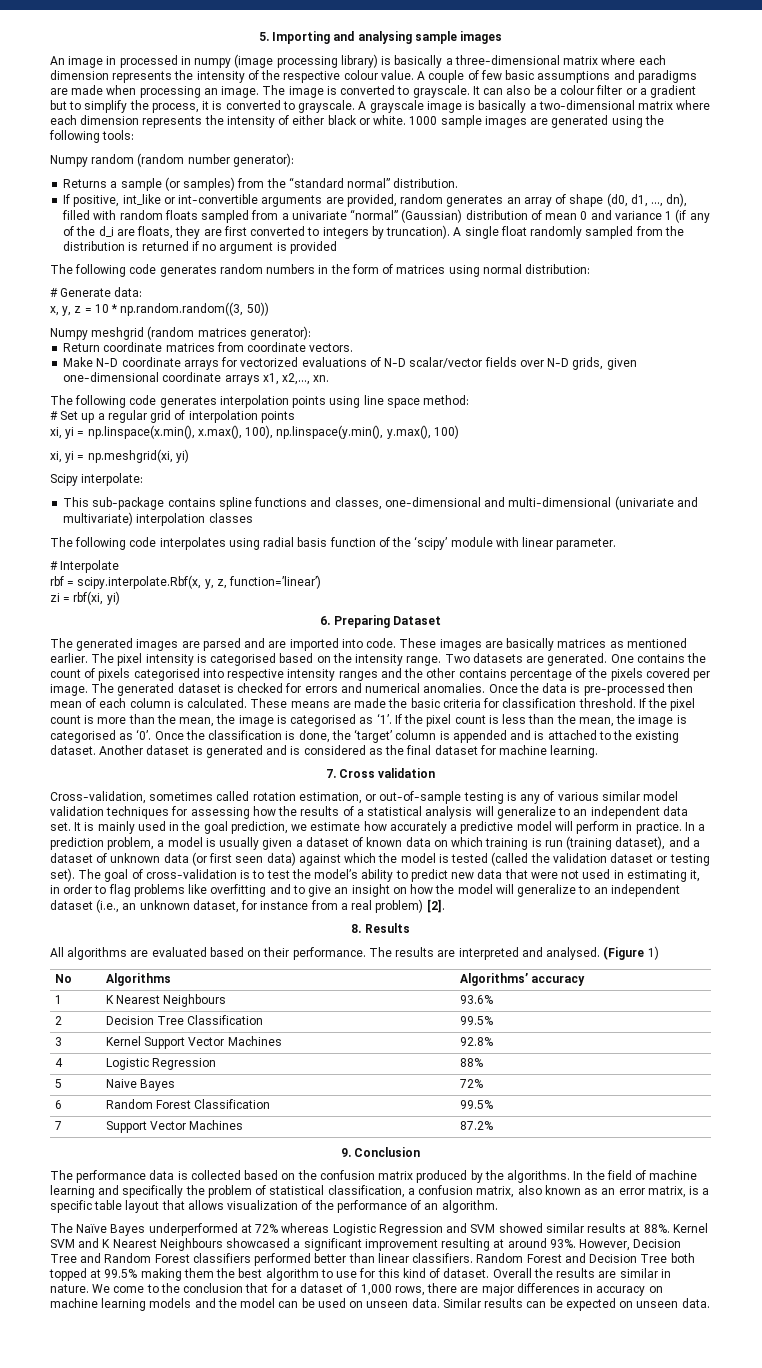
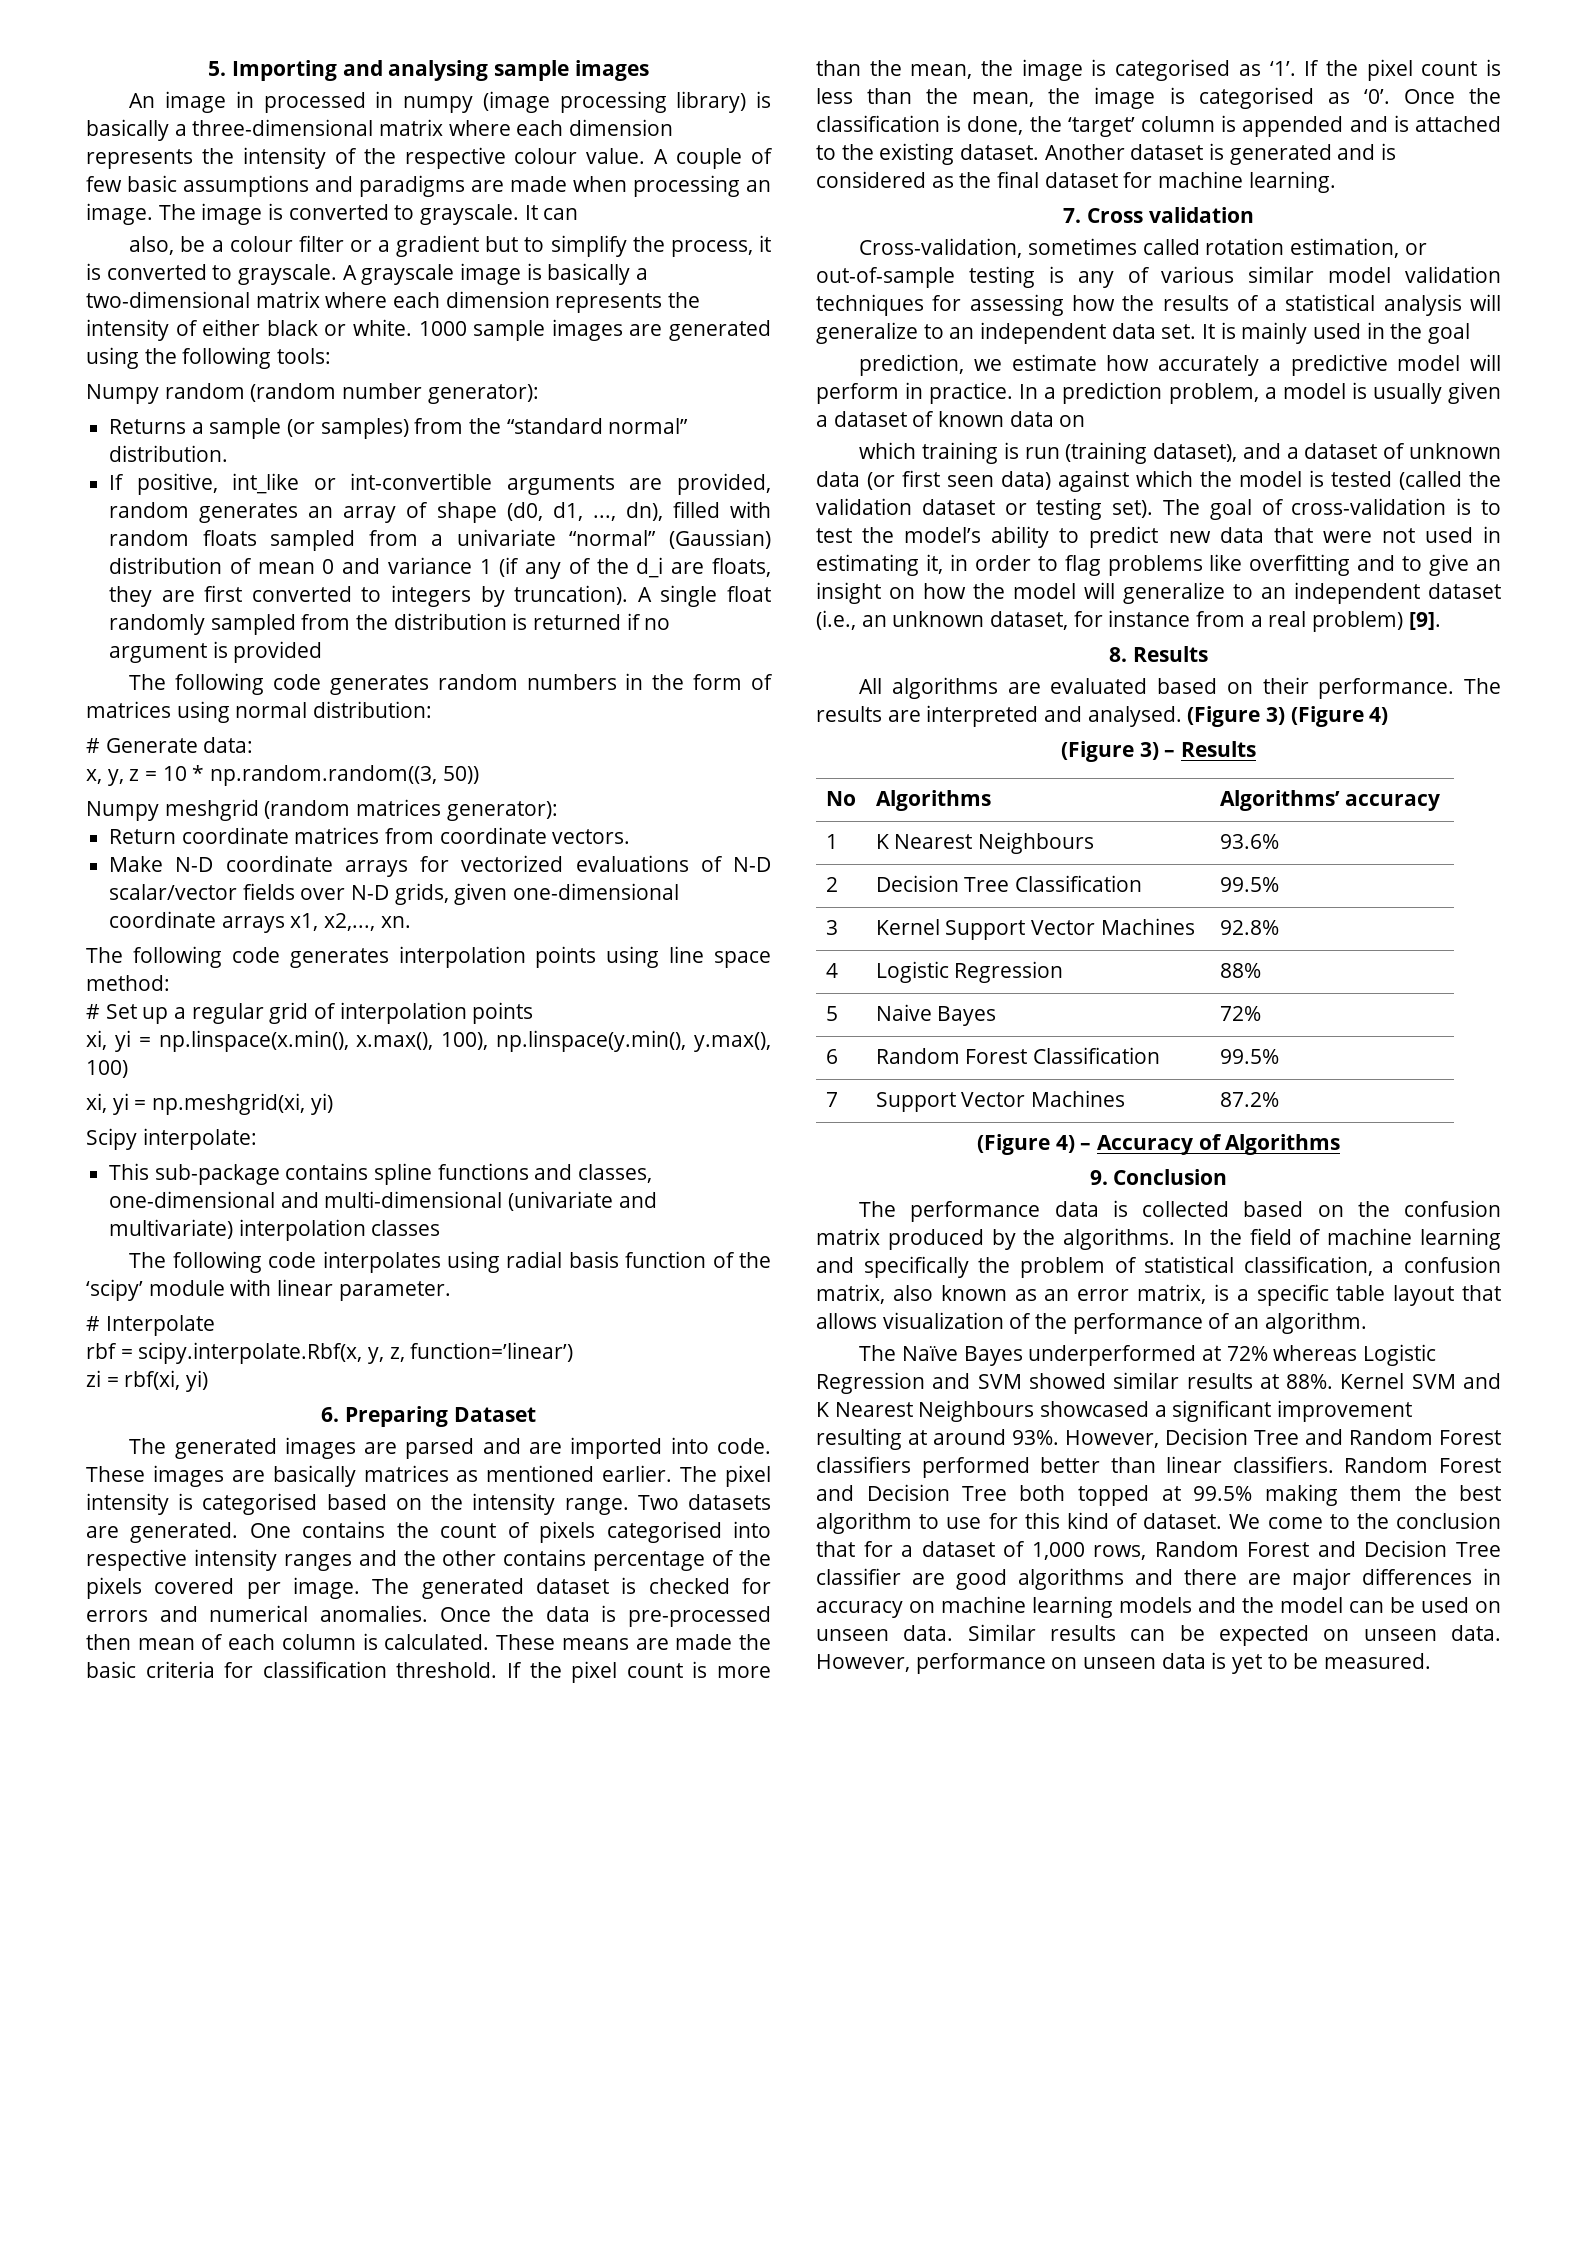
- It can also be a colour filter or a gradient but to simplify the process, it is converted to grayscale.
+ It can
+ also, be a colour filter or a gradient but to simplify the process, it is converted to grayscale.
- It is mainly used in the goal prediction, we estimate how accurately a predictive model will perform in practice.
+ It is mainly used in the goal
+ prediction, we estimate how accurately a predictive model will perform in practice.
- In a prediction problem, a model is usually given a dataset of known data on which training is run (training dataset), and a dataset of unknown data (or first seen data) against which the model is tested (called the validation dataset or testing set).
+ In a prediction problem, a model is usually given a dataset of known data on
+ which training is run (training dataset), and a dataset of unknown data (or first seen data) against which the model is tested (called the validation dataset or testing set).
- The goal of cross-validation is to test the model’s ability to predict new data that were not used in estimating it, in order to flag problems like overfitting and to give an insight on how the model will generalize to an independent dataset (i.e., an unknown dataset, for instance from a real problem) [2].
+ The goal of cross-validation is to test the model’s ability to predict new data that were not used in estimating it, in order to flag problems like overfitting and to give an insight on how the model will generalize to an independent dataset (i.e., an unknown dataset, for instance from a real problem) [9].
- (Figure 1)
+ (Figure 3) (Figure 4)
+ (Figure 3) – Results
+ (Figure 4) – Accuracy of Algorithms
- Overall the results are similar in nature.
- We come to the conclusion that for a dataset of 1,000 rows, there are major differences in accuracy on machine learning models and the model can be used on unseen data.
+ We come to the conclusion that for a dataset of 1,000 rows, Random Forest and Decision Tree classifier are good algorithms and there are major differences in accuracy on machine learning models and the model can be used on unseen data.
+ However, performance on unseen data is yet to be measured.

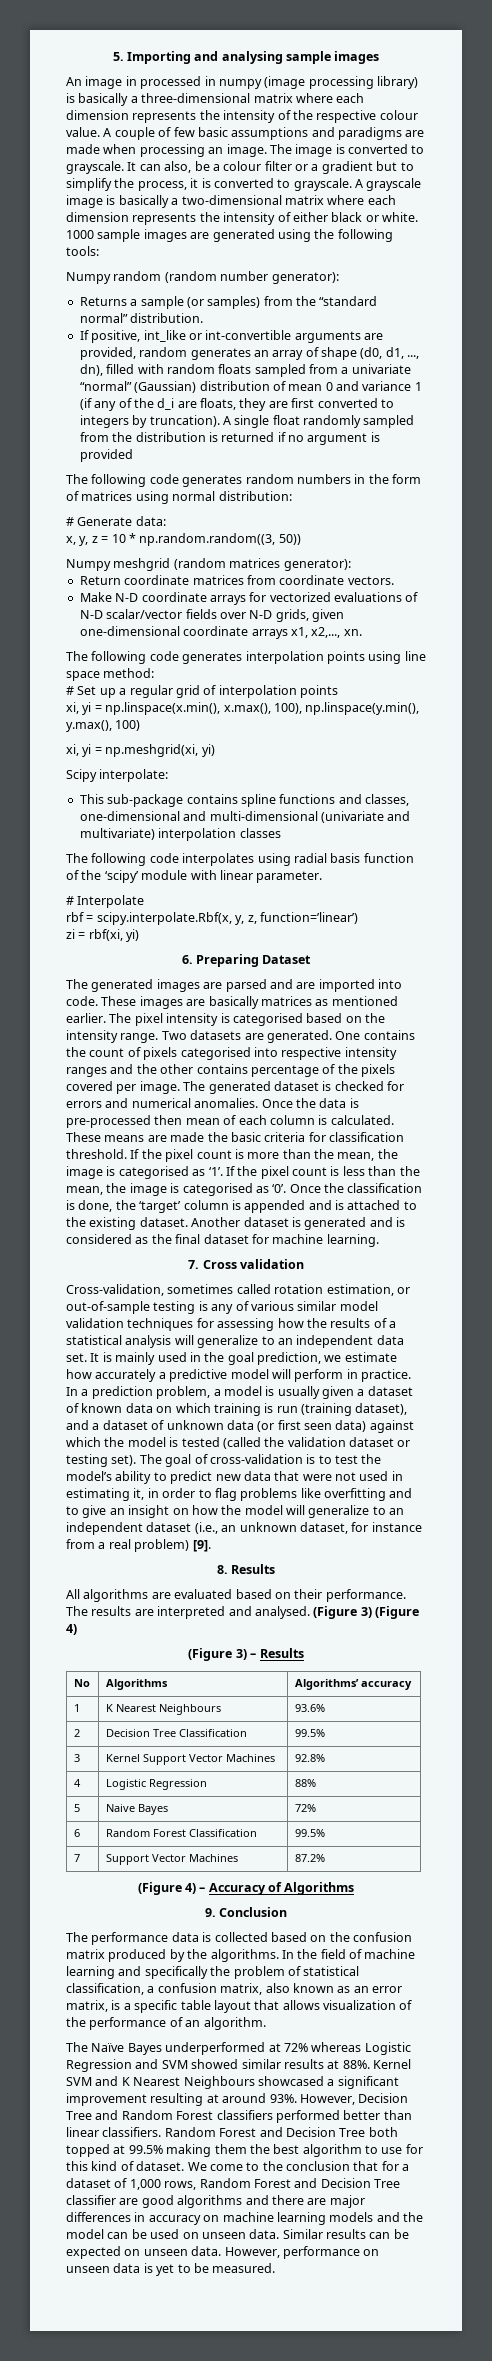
- It can
- also, be a colour filter or a gradient but to simplify the process, it is converted to grayscale.
+ It can also, be a colour filter or a gradient but to simplify the process, it is converted to grayscale.
- It is mainly used in the goal
- prediction, we estimate how accurately a predictive model will perform in practice.
+ It is mainly used in the goal prediction, we estimate how accurately a predictive model will perform in practice.
- In a prediction problem, a model is usually given a dataset of known data on
- which training is run (training dataset), and a dataset of unknown data (or first seen data) against which the model is tested (called the validation dataset or testing set).
+ In a prediction problem, a model is usually given a dataset of known data on which training is run (training dataset), and a dataset of unknown data (or first seen data) against which the model is tested (called the validation dataset or testing set).

